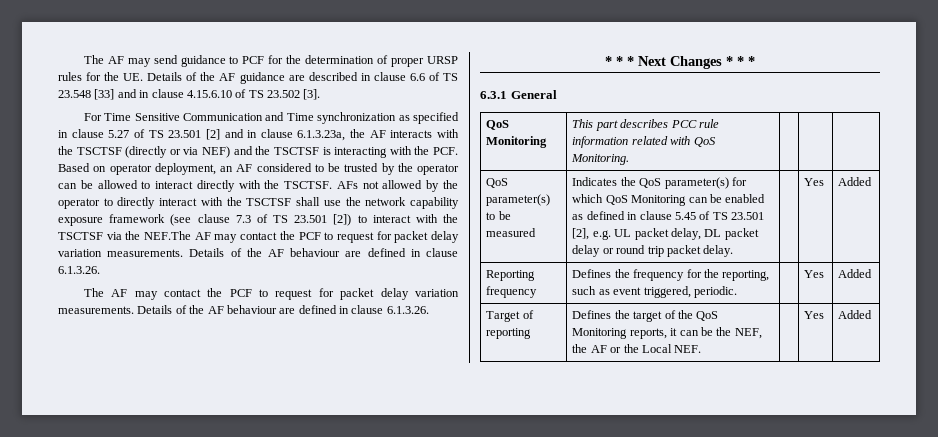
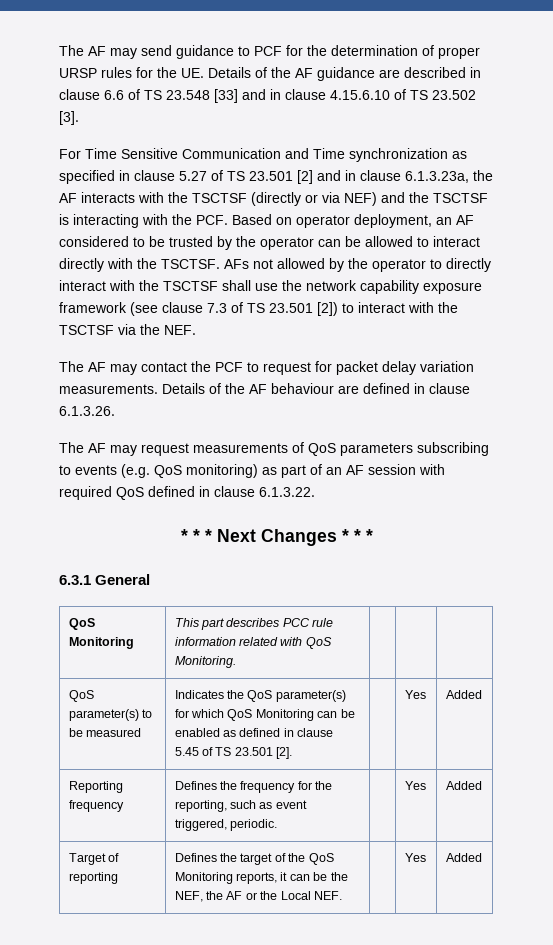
- AFs not allowed by the operator to directly interact with the TSCTSF shall use the network capability exposure framework (see clause 7.3 of TS 23.501 [2]) to interact with the TSCTSF via the NEF.The AF may contact the PCF to request for packet delay variation measurements.
+ AFs not allowed by the operator to directly interact with the TSCTSF shall use the network capability exposure framework (see clause 7.3 of TS 23.501 [2]) to interact with the TSCTSF via the NEF.
+ The AF may contact the PCF to request for packet delay variation measurements.
- The AF may contact the PCF to request for packet delay variation measurements. Details of the AF behaviour are defined in clause 6.1.3.26.
+ The AF may request measurements of QoS parameters subscribing to events (e.g. QoS monitoring) as part of an AF session with required QoS defined in clause 6.1.3.22.
- QoS parameter(s) to be measured | Indicates the QoS parameter(s) for which QoS Monitoring can be enabled as defined in clause 5.45 of TS 23.501 [2], e.g. UL packet delay, DL packet delay or round trip packet delay. | | Yes | Added
+ QoS parameter(s) to be measured | Indicates the QoS parameter(s) for which QoS Monitoring can be enabled as defined in clause 5.45 of TS 23.501 [2]. | | Yes | Added

